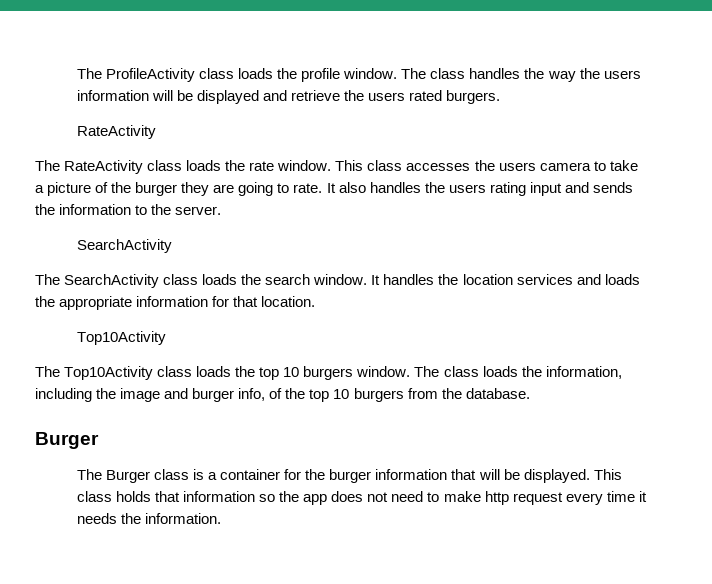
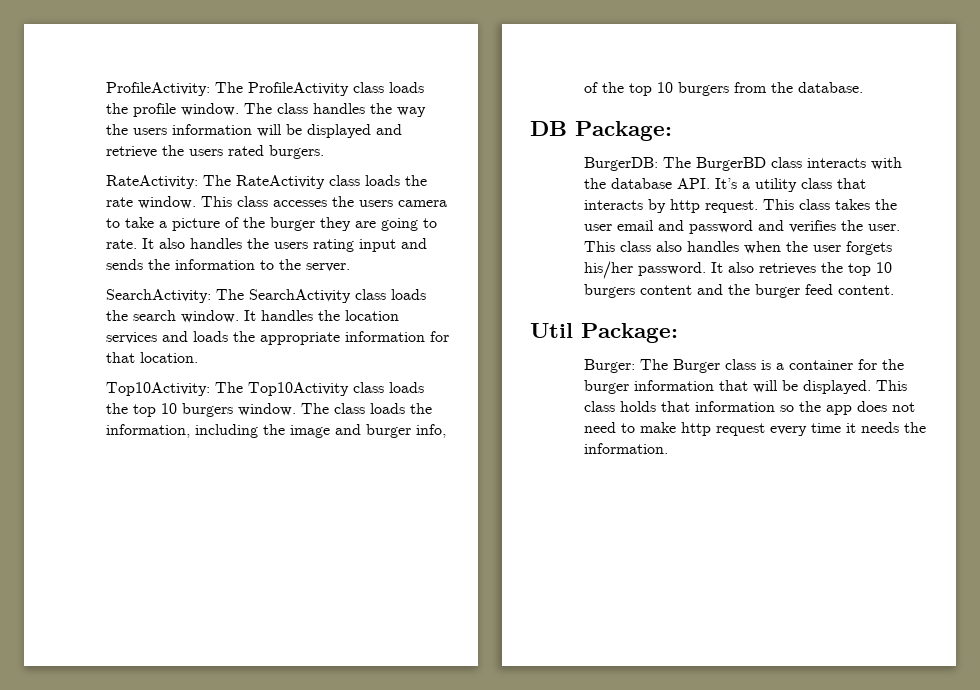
- The ProfileActivity class loads the profile window.
+ ProfileActivity: The ProfileActivity class loads the profile window.
  The class handles the way the users information will be displayed and retrieve the users rated burgers.
- RateActivity
- The RateActivity class loads the rate window.
+ RateActivity: The RateActivity class loads the rate window.
  It also handles the users rating input and sends the information to the server.
- SearchActivity
- The SearchActivity class loads the search window.
+ SearchActivity: The SearchActivity class loads the search window.
  It handles the location services and loads the appropriate information for that location.
- Top10Activity
- The Top10Activity class loads the top 10 burgers window.
+ Top10Activity: The Top10Activity class loads the top 10 burgers window.
  The class loads the information, including the image and burger info, of the top 10 burgers from the database.
- Burger
- The Burger class is a container for the burger information that will be displayed.
+ DB Package:
+ BurgerDB: The BurgerBD class interacts with the database API. It’s a utility class that interacts by http request. This class takes the user email and password and verifies the user. This class also handles when the user forgets his/her password. It also retrieves the top 10 burgers content and the burger feed content.
+ Util Package:
+ Burger: The Burger class is a container for the burger information that will be displayed.

